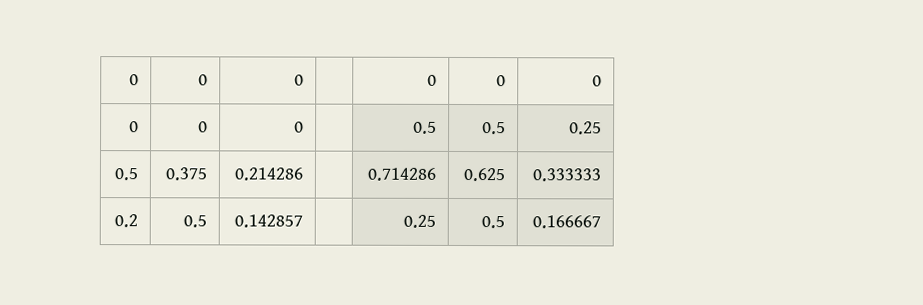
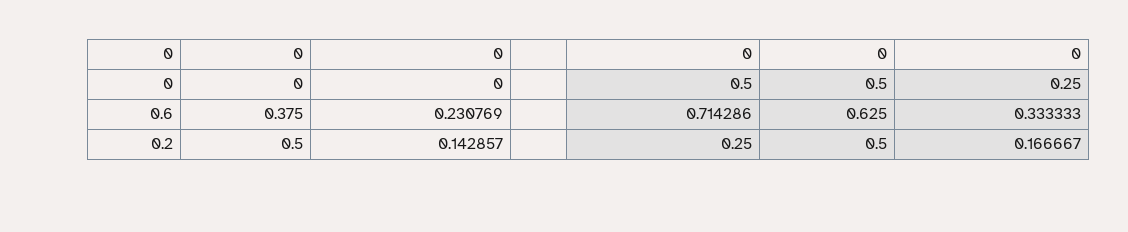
- 0.5 | 0.375 | 0.214286 | | 0.714286 | 0.625 | 0.333333
+ 0.6 | 0.375 | 0.230769 | | 0.714286 | 0.625 | 0.333333

